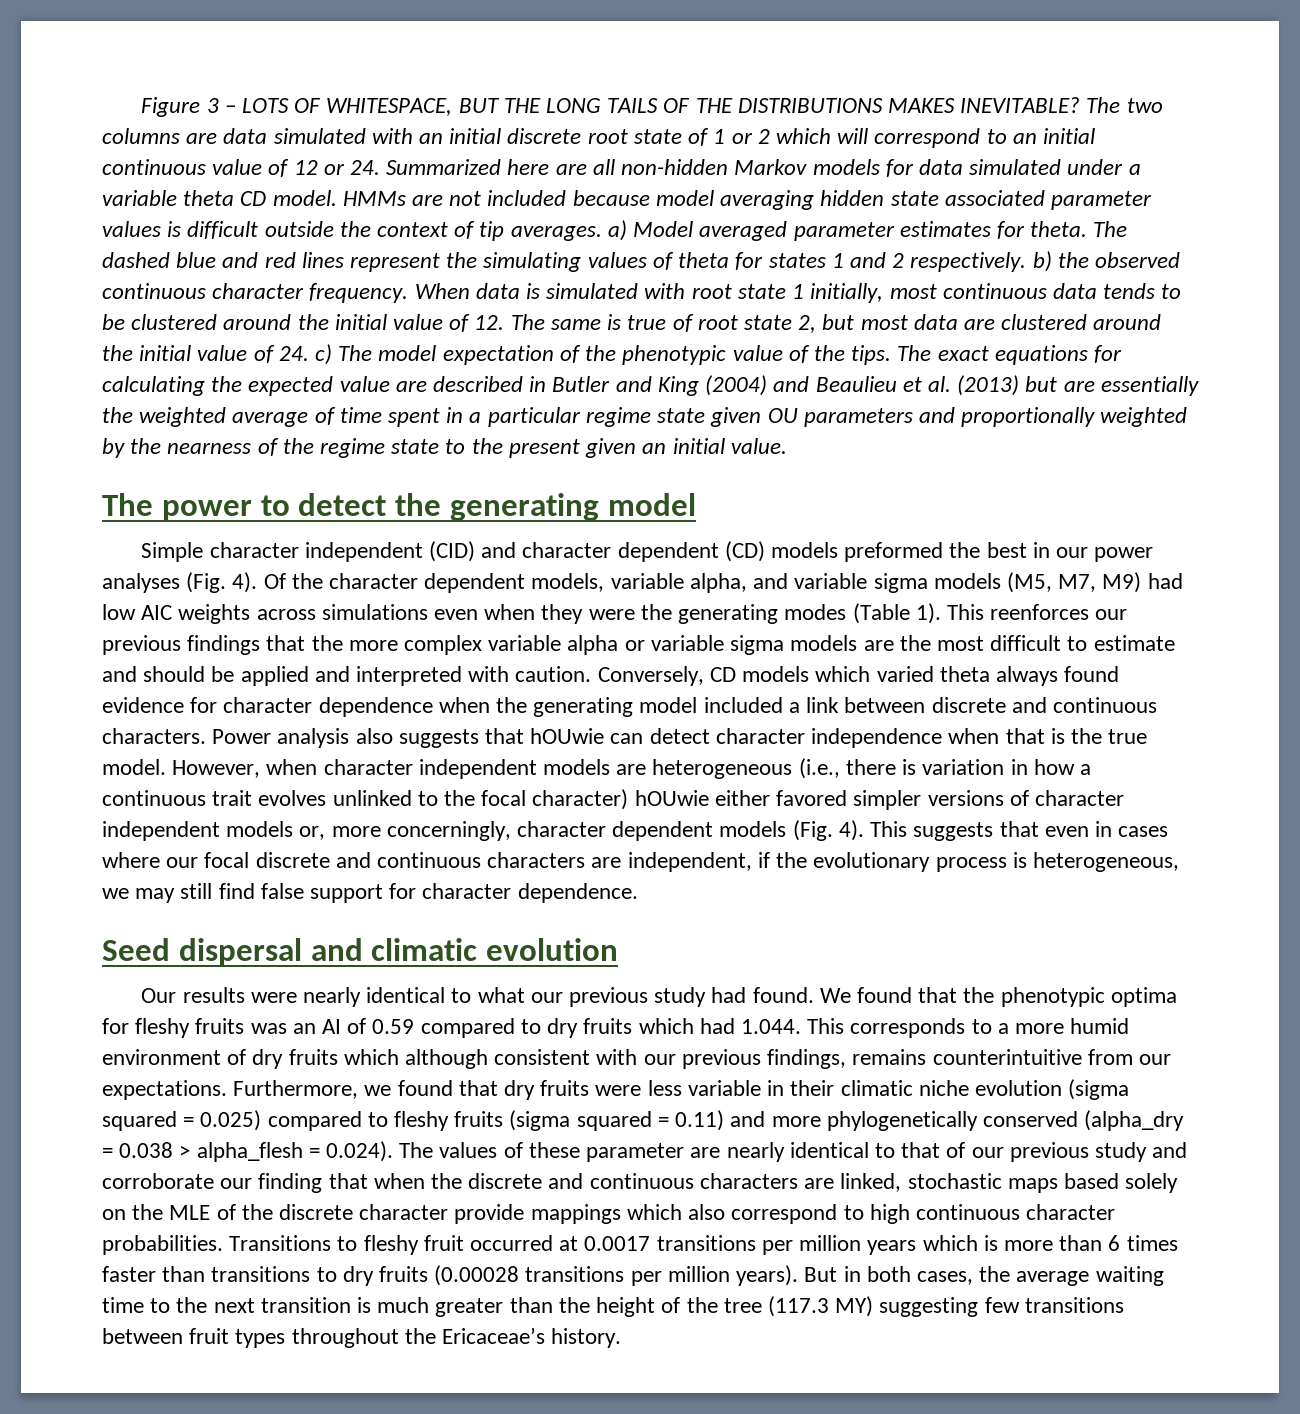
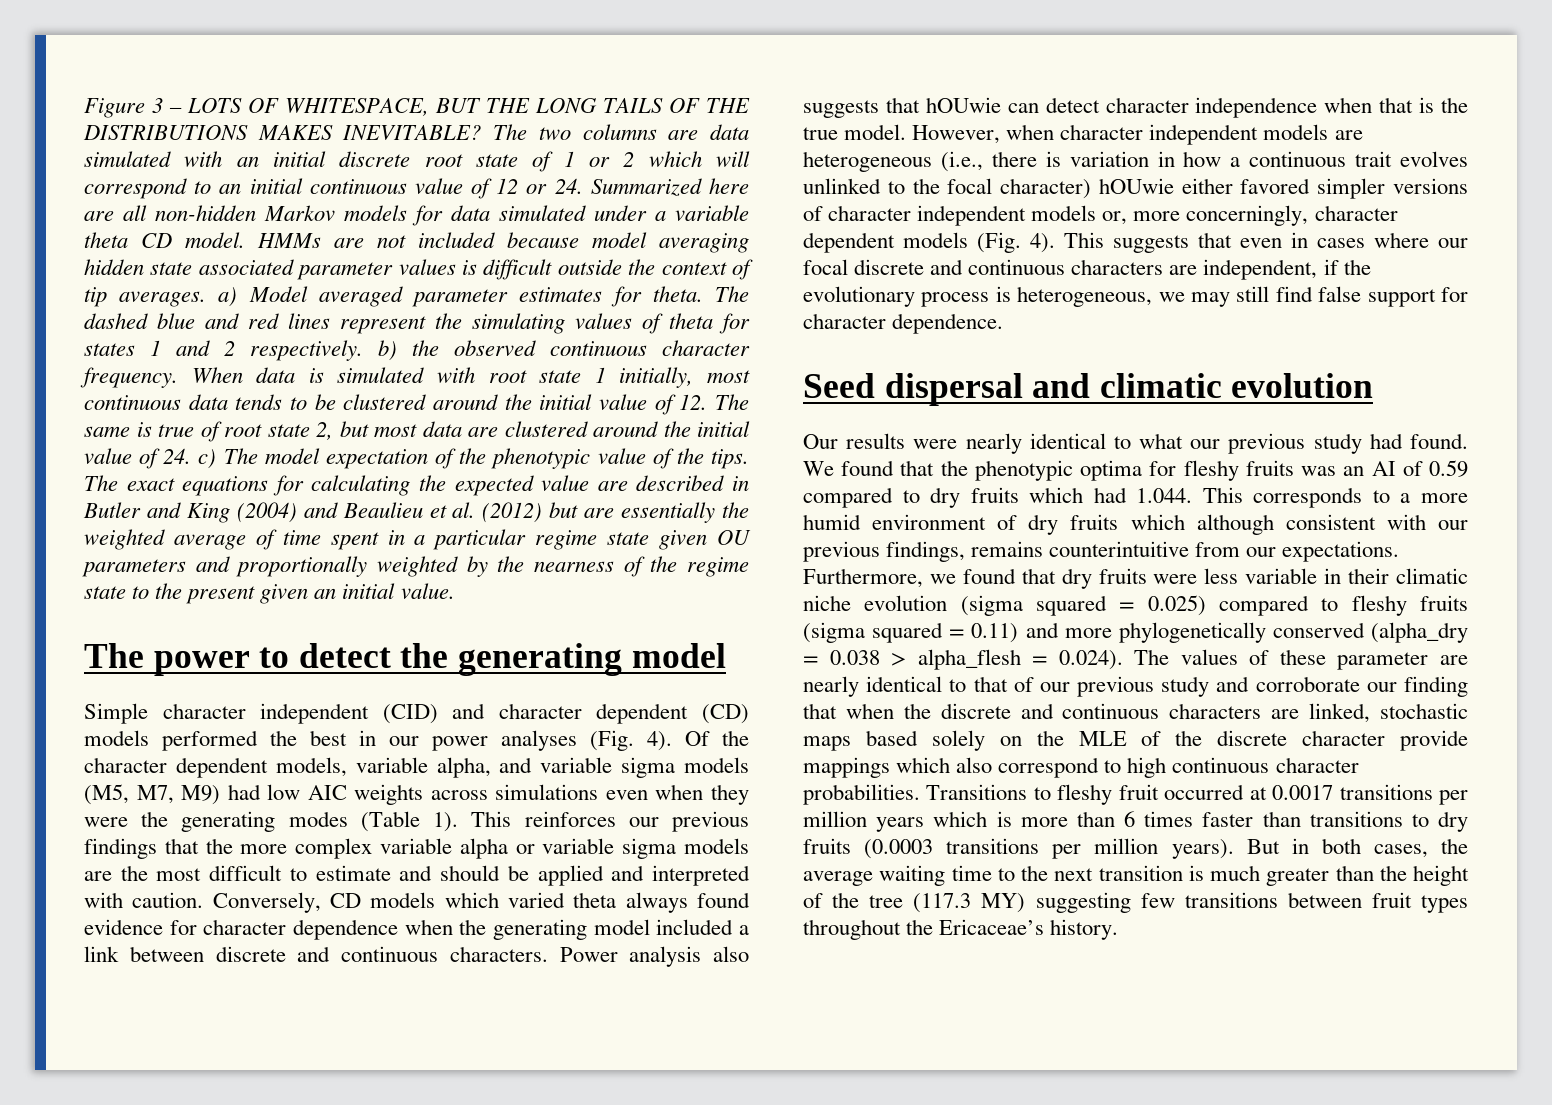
- The exact equations for calculating the expected value are described in Butler and King (2004) and Beaulieu et al. (2013) but are essentially the weighted average of time spent in a particular regime state given OU parameters and proportionally weighted by the nearness of the regime state to the present given an initial value.
+ The exact equations for calculating the expected value are described in Butler and King (2004) and Beaulieu et al. (2012) but are essentially the weighted average of time spent in a particular regime state given OU parameters and proportionally weighted by the nearness of the regime state to the present given an initial value.
- Simple character independent (CID) and character dependent (CD) models preformed the best in our power analyses (Fig. 4).
+ Simple character independent (CID) and character dependent (CD) models performed the best in our power analyses (Fig. 4).
- This reenforces our previous findings that the more complex variable alpha or variable sigma models are the most difficult to estimate and should be applied and interpreted with caution.
+ This reinforces our previous findings that the more complex variable alpha or variable sigma models are the most difficult to estimate and should be applied and interpreted with caution.
- Transitions to fleshy fruit occurred at 0.0017 transitions per million years which is more than 6 times faster than transitions to dry fruits (0.00028 transitions per million years).
+ Transitions to fleshy fruit occurred at 0.0017 transitions per million years which is more than 6 times faster than transitions to dry fruits (0.0003 transitions per million years).

